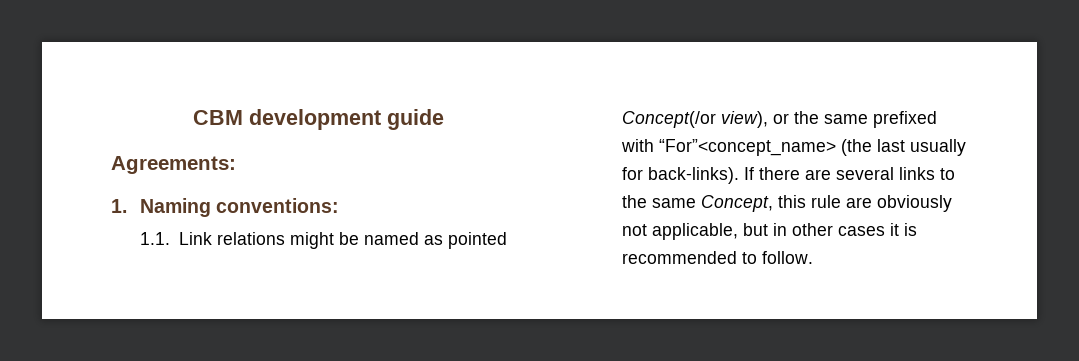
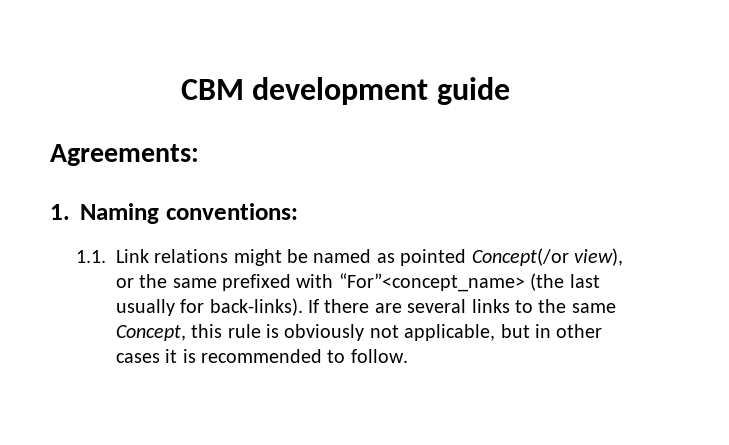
- If there are several links to the same Concept, this rule are obviously not applicable, but in other cases it is recommended to follow.
+ If there are several links to the same Concept, this rule is obviously not applicable, but in other cases it is recommended to follow.

